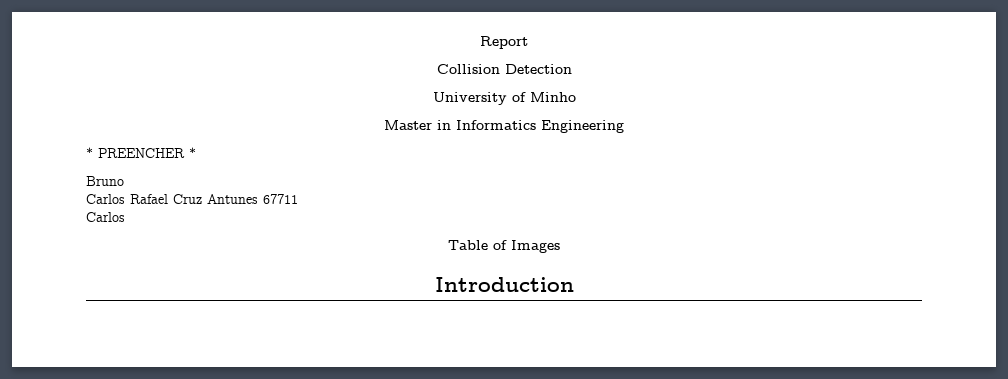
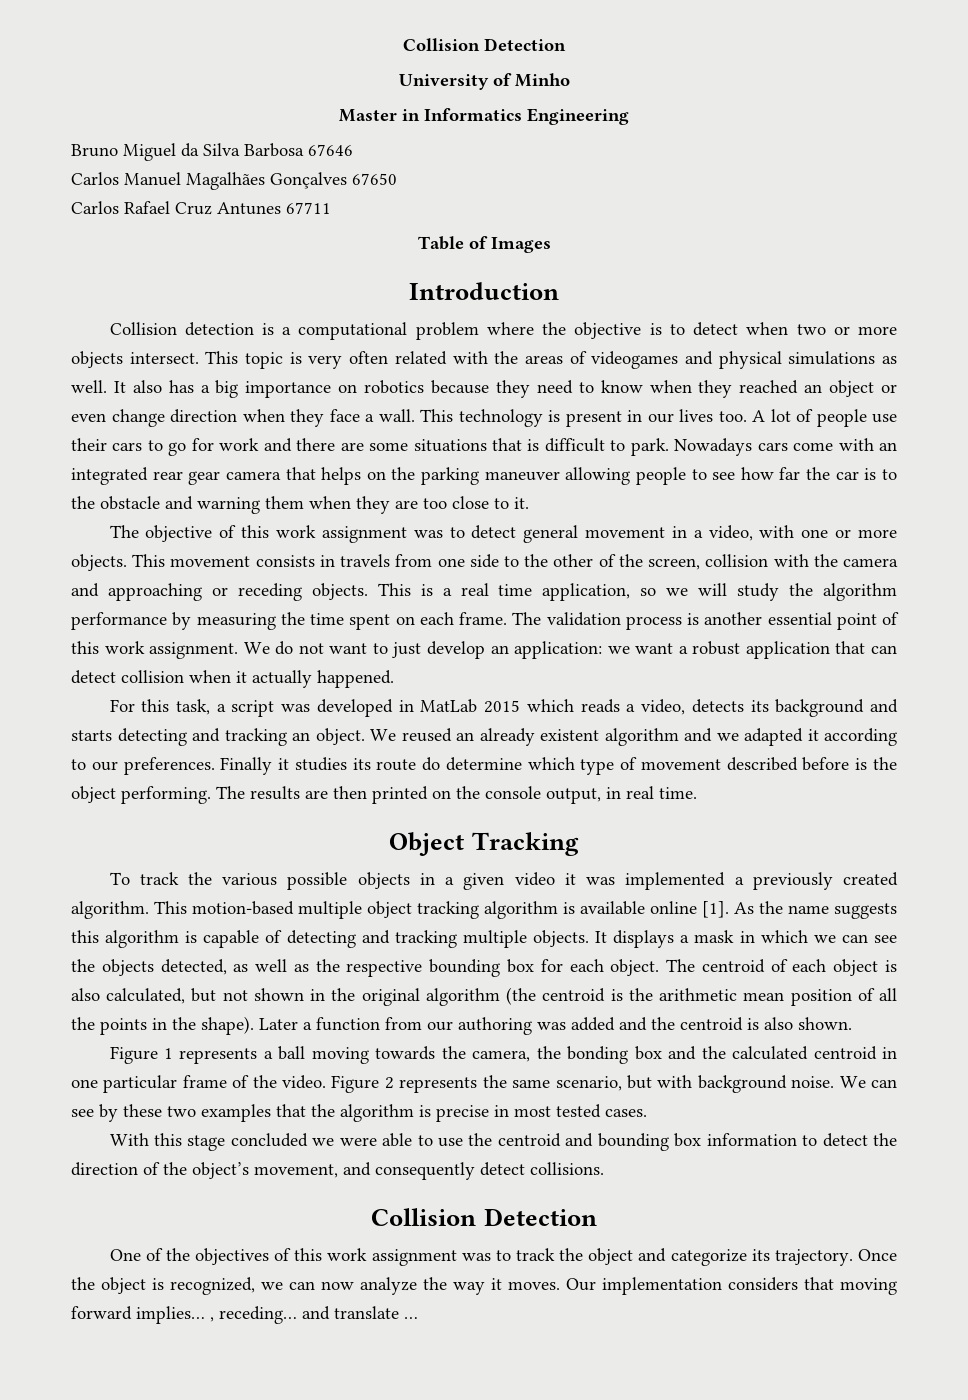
- Report
- * PREENCHER *
- Bruno
+ Bruno Miguel da Silva Barbosa 67646
+ Carlos Manuel Magalhães Gonçalves 67650
  Carlos Rafael Cruz Antunes 67711
- Carlos
+ Collision detection is a computational problem where the objective is to detect when two or more objects intersect. This topic is very often related with the areas of videogames and physical simulations as well. It also has a big importance on robotics because they need to know when they reached an object or even change direction when they face a wall. This technology is present in our lives too. A lot of people use their cars to go for work and there are some situations that is difficult to park. Nowadays cars come with an integrated rear gear camera that helps on the parking maneuver allowing people to see how far the car is to the obstacle and warning them when they are too close to it.
+ The objective of this work assignment was to detect general movement in a video, with one or more objects. This movement consists in travels from one side to the other of the screen, collision with the camera and approaching or receding objects. This is a real time application, so we will study the algorithm performance by measuring the time spent on each frame. The validation process is another essential point of this work assignment. We do not want to just develop an application: we want a robust application that can detect collision when it actually happened.
+ For this task, a script was developed in MatLab 2015 which reads a video, detects its background and starts detecting and tracking an object. We reused an already existent algorithm and we adapted it according to our preferences. Finally it studies its route do determine which type of movement described before is the object performing. The results are then printed on the console output, in real time.
+ Object Tracking
+ To track the various possible objects in a given video it was implemented a previously created algorithm. This motion-based multiple object tracking algorithm is available online [1]. As the name suggests this algorithm is capable of detecting and tracking multiple objects. It displays a mask in which we can see the objects detected, as well as the respective bounding box for each object. The centroid of each object is also calculated, but not shown in the original algorithm (the centroid is the arithmetic mean position of all the points in the shape). Later a function from our authoring was added and the centroid is also shown.
+ Figure 1 represents a ball moving towards the camera, the bonding box and the calculated centroid in one particular frame of the video. Figure 2 represents the same scenario, but with background noise. We can see by these two examples that the algorithm is precise in most tested cases.
+ With this stage concluded we were able to use the centroid and bounding box information to detect the direction of the object’s movement, and consequently detect collisions.
+ Collision Detection
+ One of the objectives of this work assignment was to track the object and categorize its trajectory. Once the object is recognized, we can now analyze the way it moves. Our implementation considers that moving forward implies… , receding… and translate …

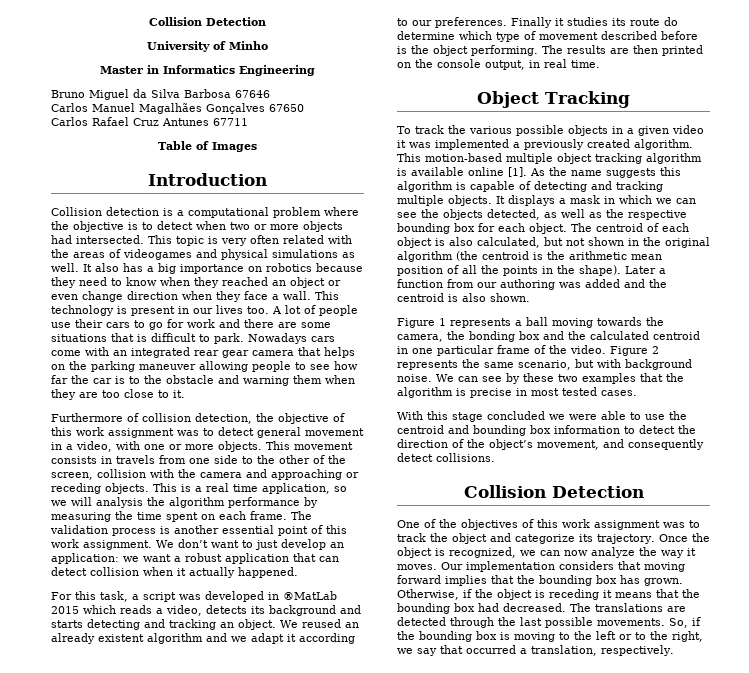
- Collision detection is a computational problem where the objective is to detect when two or more objects intersect.
+ Collision detection is a computational problem where the objective is to detect when two or more objects had intersected.
- The objective of this work assignment was to detect general movement in a video, with one or more objects.
+ Furthermore of collision detection, the objective of this work assignment was to detect general movement in a video, with one or more objects.
- This is a real time application, so we will study the algorithm performance by measuring the time spent on each frame.
+ This is a real time application, so we will analysis the algorithm performance by measuring the time spent on each frame.
- We do not want to just develop an application: we want a robust application that can detect collision when it actually happened.
+ We don’t want to just develop an application: we want a robust application that can detect collision when it actually happened.
- For this task, a script was developed in MatLab 2015 which reads a video, detects its background and starts detecting and tracking an object.
+ For this task, a script was developed in ®MatLab 2015 which reads a video, detects its background and starts detecting and tracking an object.
- We reused an already existent algorithm and we adapted it according to our preferences.
+ We reused an already existent algorithm and we adapt it according to our preferences.
- Our implementation considers that moving forward implies… , receding… and translate …
+ Our implementation considers that moving forward implies that the bounding box has grown. Otherwise, if the object is receding it means that the bounding box had decreased. The translations are detected through the last possible movements. So, if the bounding box is moving to the left or to the right, we say that occurred a translation, respectively.

